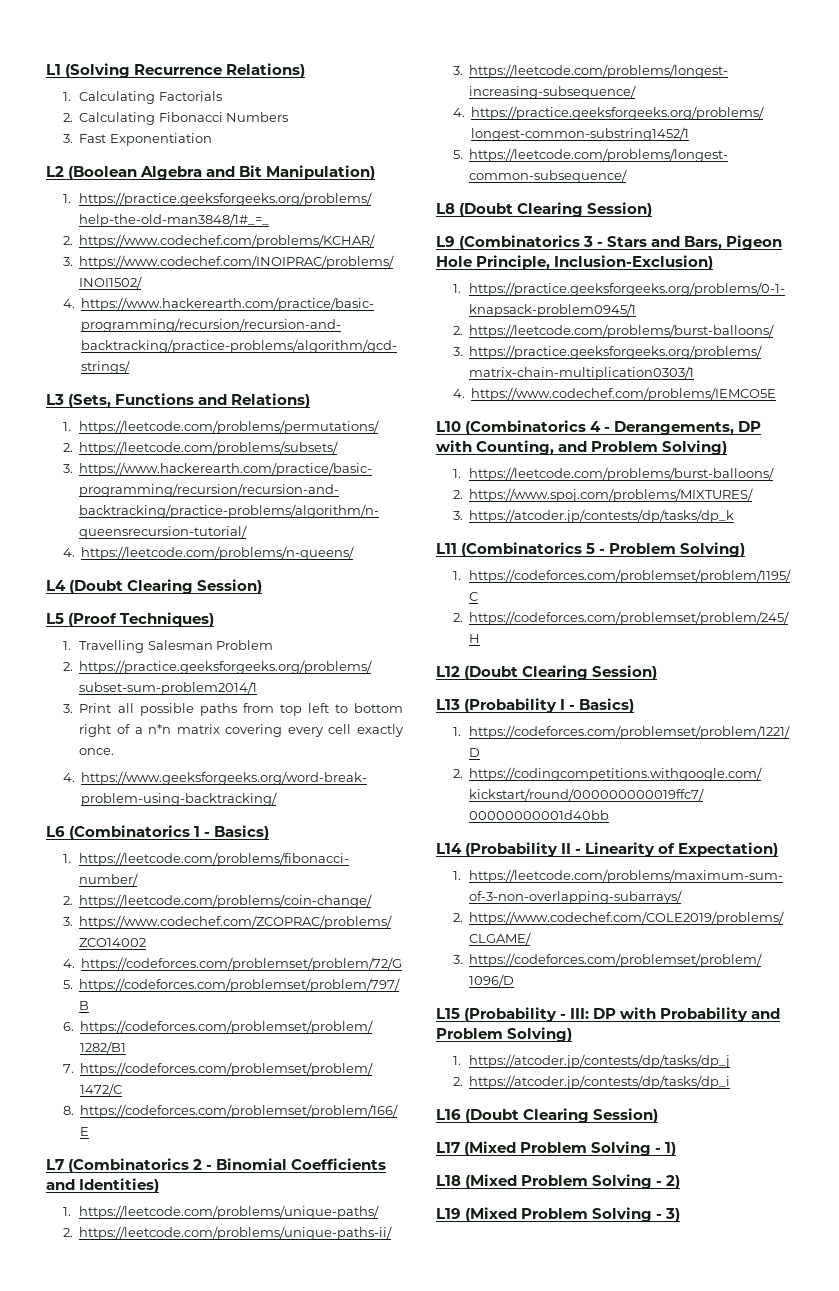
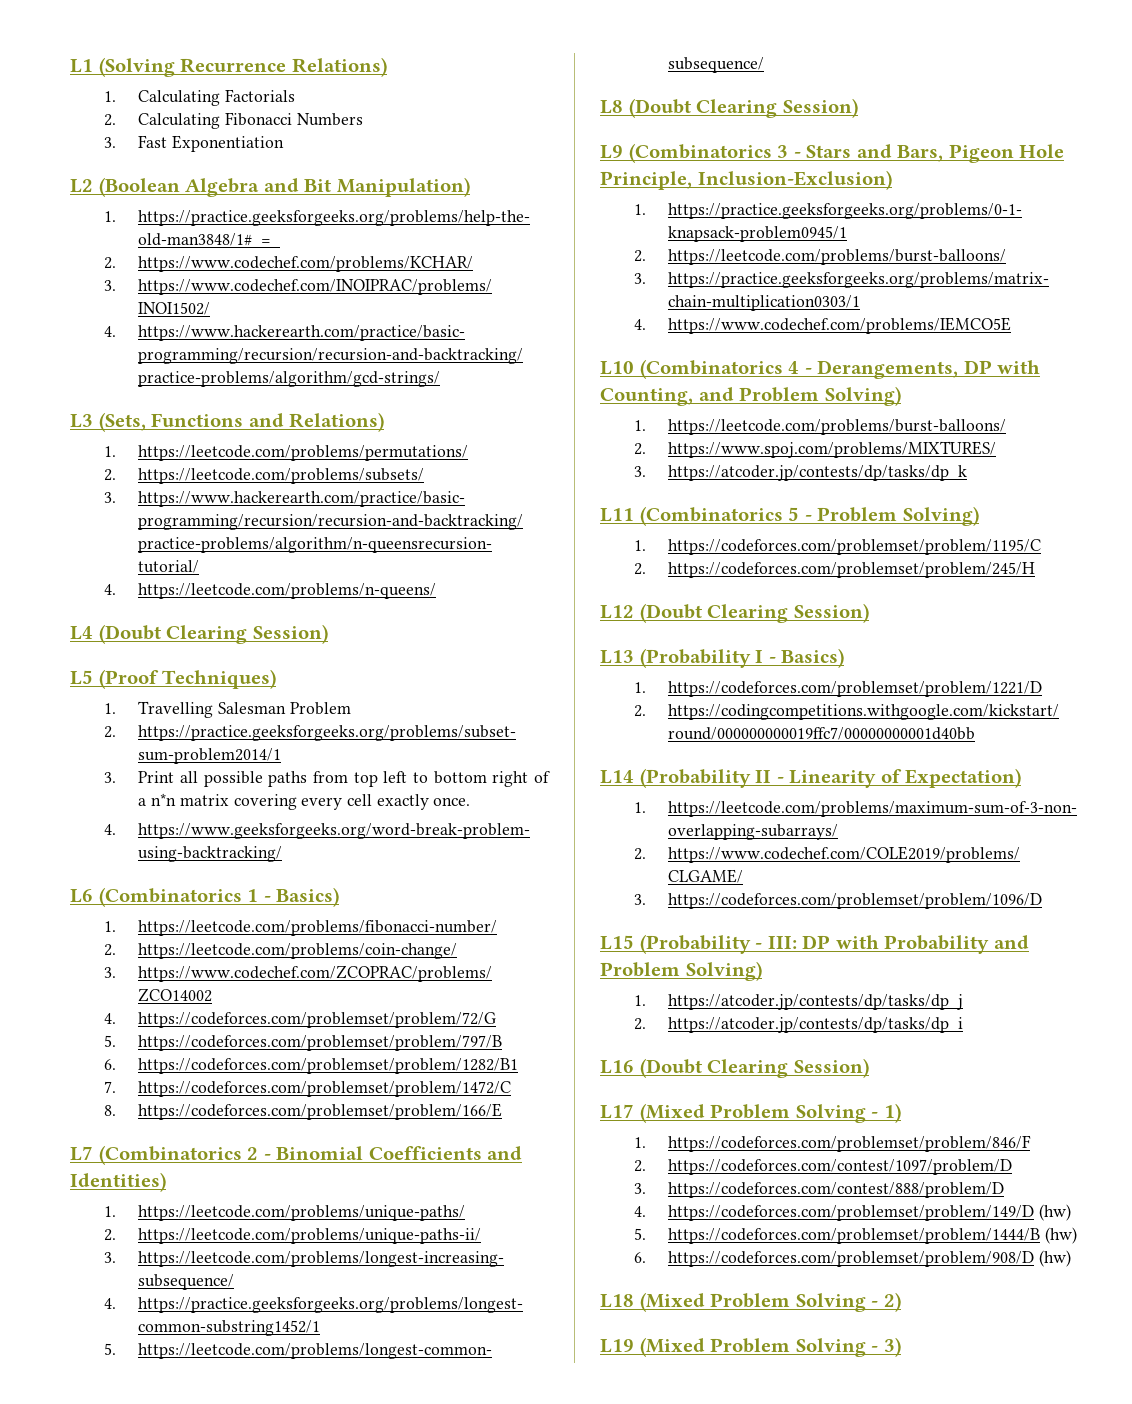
+ 1. https://codeforces.com/problemset/problem/846/F
+ 2. https://codeforces.com/contest/1097/problem/D
+ 3. https://codeforces.com/contest/888/problem/D
+ 4. https://codeforces.com/problemset/problem/149/D (hw)
+ 5. https://codeforces.com/problemset/problem/1444/B (hw)
+ 6. https://codeforces.com/problemset/problem/908/D (hw)

